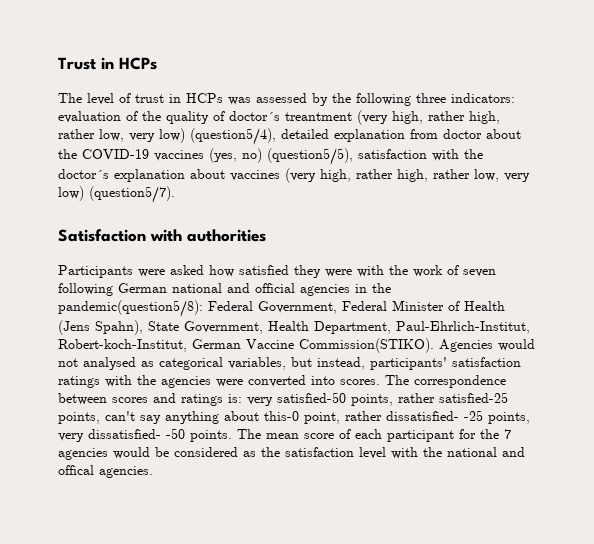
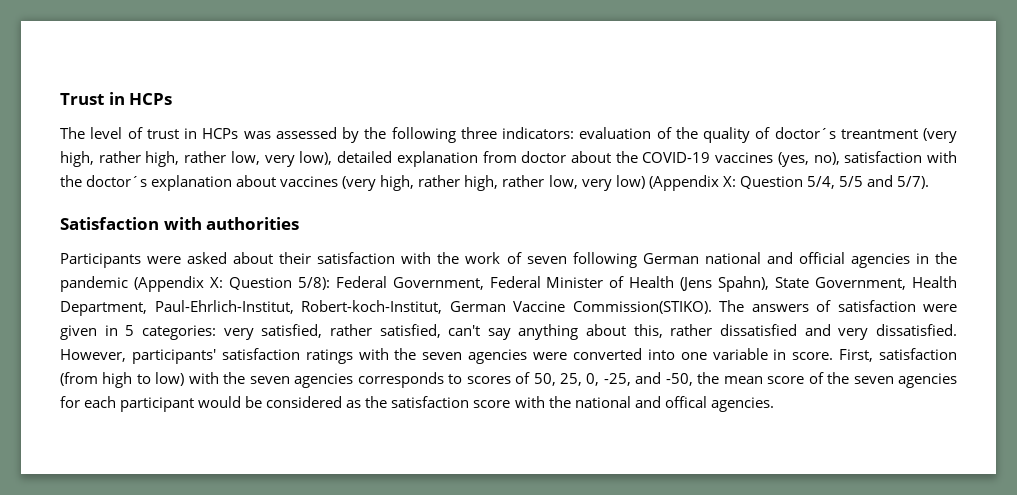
- The level of trust in HCPs was assessed by the following three indicators: evaluation of the quality of doctor´s treantment (very high, rather high, rather low, very low) (question5/4), detailed explanation from doctor about the COVID-19 vaccines (yes, no) (question5/5), satisfaction with the doctor´s explanation about vaccines (very high, rather high, rather low, very low) (question5/7).
+ The level of trust in HCPs was assessed by the following three indicators: evaluation of the quality of doctor´s treantment (very high, rather high, rather low, very low), detailed explanation from doctor about the COVID-19 vaccines (yes, no), satisfaction with the doctor´s explanation about vaccines (very high, rather high, rather low, very low) (Appendix X: Question 5/4, 5/5 and 5/7).
- Participants were asked how satisfied they were with the work of seven following German national and official agencies in the pandemic(question5/8): Federal Government, Federal Minister of Health (Jens Spahn), State Government, Health Department, Paul-Ehrlich-Institut, Robert-koch-Institut, German Vaccine Commission(STIKO).
+ Participants were asked about their satisfaction with the work of seven following German national and official agencies in the pandemic (Appendix X: Question 5/8): Federal Government, Federal Minister of Health (Jens Spahn), State Government, Health Department, Paul-Ehrlich-Institut, Robert-koch-Institut, German Vaccine Commission(STIKO).
- Agencies would not analysed as categorical variables, but instead, participants' satisfaction ratings with the agencies were converted into scores. The correspondence between scores and ratings is: very satisfied-50 points, rather satisfied-25 points, can't say anything about this-0 point, rather dissatisfied- -25 points, very dissatisfied- -50 points. The mean score of each participant for the 7 agencies would be considered as the satisfaction level with the national and offical agencies.
+ The answers of satisfaction were given in 5 categories: very satisfied, rather satisfied, can't say anything about this, rather dissatisfied and very dissatisfied. However, participants' satisfaction ratings with the seven agencies were converted into one variable in score. First, satisfaction (from high to low) with the seven agencies corresponds to scores of 50, 25, 0, -25, and -50, the mean score of the seven agencies for each participant would be considered as the satisfaction score with the national and offical agencies.

